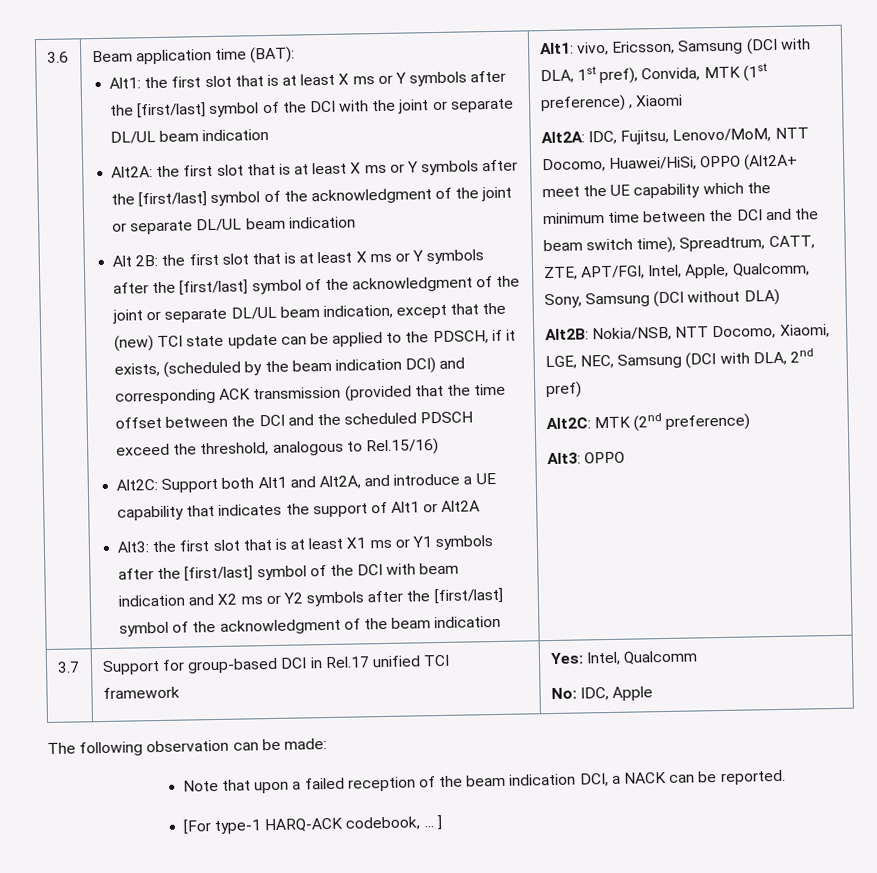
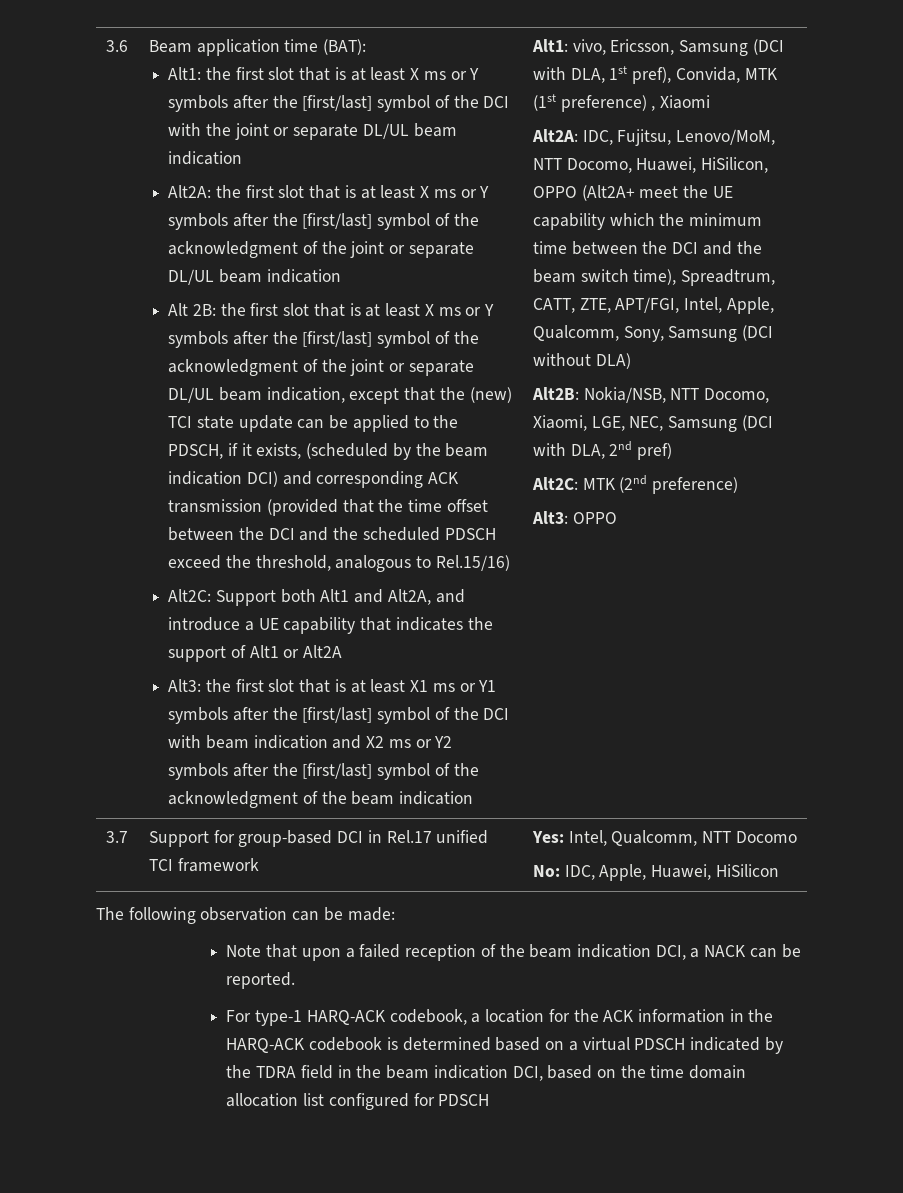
- Alt2A: IDC, Fujitsu, Lenovo/MoM, NTT Docomo, Huawei/HiSi, OPPO (Alt2A+ meet the UE capability which the minimum time between the DCI and the beam switch time), Spreadtrum, CATT, ZTE, APT/FGI, Intel, Apple, Qualcomm, Sony, Samsung (DCI without DLA)
+ Alt2A: IDC, Fujitsu, Lenovo/MoM, NTT Docomo, Huawei, HiSilicon, OPPO (Alt2A+ meet the UE capability which the minimum time between the DCI and the beam switch time), Spreadtrum, CATT, ZTE, APT/FGI, Intel, Apple, Qualcomm, Sony, Samsung (DCI without DLA)
- 3.7 | Support for group-based DCI in Rel.17 unified TCI framework | Yes: Intel, Qualcomm
- No: IDC, Apple
+ 3.7 | Support for group-based DCI in Rel.17 unified TCI framework | Yes: Intel, Qualcomm, NTT Docomo
+ No: IDC, Apple, Huawei, HiSilicon
- [For type-1 HARQ-ACK codebook, ... ]
+ For type-1 HARQ-ACK codebook, a location for the ACK information in the HARQ-ACK codebook is determined based on a virtual PDSCH indicated by the TDRA field in the beam indication DCI, based on the time domain allocation list configured for PDSCH

